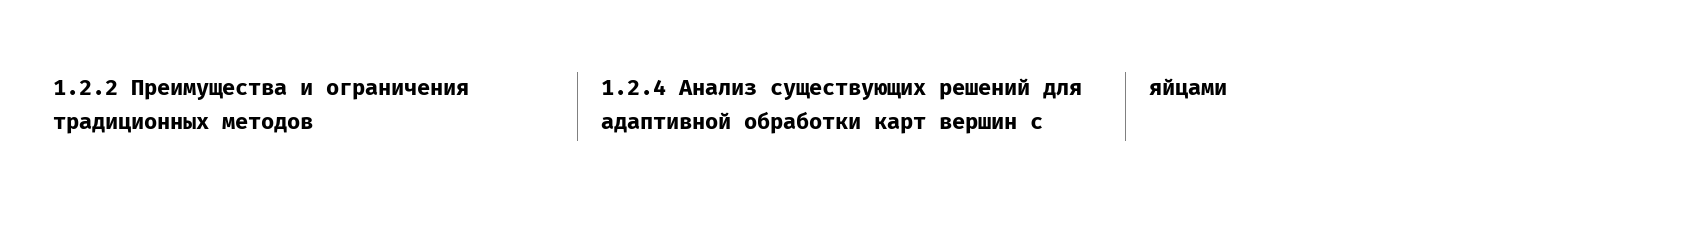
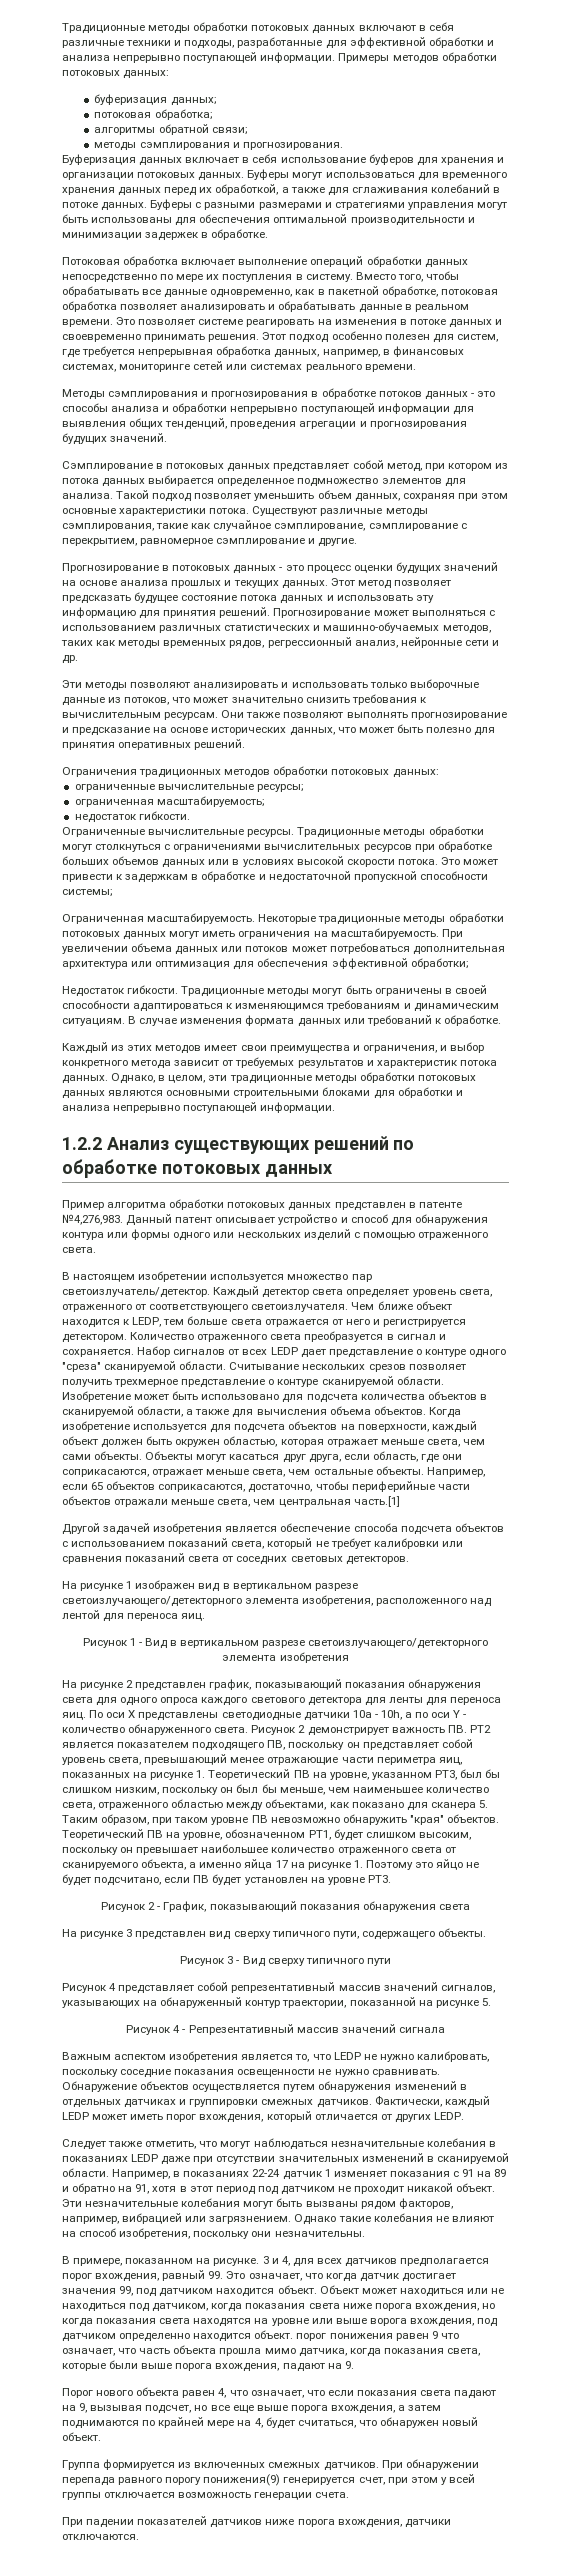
- 1.2.2 Преимущества и ограничения традиционных методов
- 1.2.4 Анализ существующих решений для адаптивной обработки карт вершин с яйцами
+ Традиционные методы обработки потоковых данных включают в себя различные техники и подходы, разработанные для эффективной обработки и анализа непрерывно поступающей информации. Примеры методов обработки потоковых данных:
+ буферизация данных;
+ потоковая обработка;
+ алгоритмы обратной связи;
+ методы сэмплирования и прогнозирования.
+ Буферизация данных включает в себя использование буферов для хранения и организации потоковых данных. Буферы могут использоваться для временного хранения данных перед их обработкой, а также для сглаживания колебаний в потоке данных. Буферы с разными размерами и стратегиями управления могут быть использованы для обеспечения оптимальной производительности и минимизации задержек в обработке.
+ Потоковая обработка включает выполнение операций обработки данных непосредственно по мере их поступления в систему. Вместо того, чтобы обрабатывать все данные одновременно, как в пакетной обработке, потоковая обработка позволяет анализировать и обрабатывать данные в реальном времени. Это позволяет системе реагировать на изменения в потоке данных и своевременно принимать решения. Этот подход особенно полезен для систем, где требуется непрерывная обработка данных, например, в финансовых системах, мониторинге сетей или системах реального времени.
+ Методы сэмплирования и прогнозирования в обработке потоков данных - это способы анализа и обработки непрерывно поступающей информации для выявления общих тенденций, проведения агрегации и прогнозирования будущих значений.
+ Сэмплирование в потоковых данных представляет собой метод, при котором из потока данных выбирается определенное подмножество элементов для анализа. Такой подход позволяет уменьшить объем данных, сохраняя при этом основные характеристики потока. Существуют различные методы сэмплирования, такие как случайное сэмплирование, сэмплирование с перекрытием, равномерное сэмплирование и другие.
+ Прогнозирование в потоковых данных - это процесс оценки будущих значений на основе анализа прошлых и текущих данных. Этот метод позволяет предсказать будущее состояние потока данных и использовать эту информацию для принятия решений. Прогнозирование может выполняться с использованием различных статистических и машинно-обучаемых методов, таких как методы временных рядов, регрессионный анализ, нейронные сети и др.
+ Эти методы позволяют анализировать и использовать только выборочные данные из потоков, что может значительно снизить требования к вычислительным ресурсам. Они также позволяют выполнять прогнозирование и предсказание на основе исторических данных, что может быть полезно для принятия оперативных решений.
+ Ограничения традиционных методов обработки потоковых данных:
+ ограниченные вычислительные ресурсы;
+ ограниченная масштабируемость;
+ недостаток гибкости.
+ Ограниченные вычислительные ресурсы. Традиционные методы обработки могут столкнуться с ограничениями вычислительных ресурсов при обработке больших объемов данных или в условиях высокой скорости потока. Это может привести к задержкам в обработке и недостаточной пропускной способности системы;
+ Ограниченная масштабируемость. Некоторые традиционные методы обработки потоковых данных могут иметь ограничения на масштабируемость. При увеличении объема данных или потоков может потребоваться дополнительная архитектура или оптимизация для обеспечения эффективной обработки;
+ Недостаток гибкости. Традиционные методы могут быть ограничены в своей способности адаптироваться к изменяющимся требованиям и динамическим ситуациям. В случае изменения формата данных или требований к обработке.
+ Каждый из этих методов имеет свои преимущества и ограничения, и выбор конкретного метода зависит от требуемых результатов и характеристик потока данных. Однако, в целом, эти традиционные методы обработки потоковых данных являются основными строительными блоками для обработки и анализа непрерывно поступающей информации.
+ 1.2.2 Анализ существующих решений по обработке потоковых данных
+ Пример алгоритма обработки потоковых данных представлен в патенте №4,276,983. Данный патент описывает устройство и способ для обнаружения контура или формы одного или нескольких изделий с помощью отраженного света.
+ В настоящем изобретении используется множество пар светоизлучатель/детектор. Каждый детектор света определяет уровень света, отраженного от соответствующего светоизлучателя. Чем ближе объект находится к LEDP, тем больше света отражается от него и регистрируется детектором. Количество отраженного света преобразуется в сигнал и сохраняется. Набор сигналов от всех LEDP дает представление о контуре одного "среза" сканируемой области. Считывание нескольких срезов позволяет получить трехмерное представление о контуре сканируемой области. Изобретение может быть использовано для подсчета количества объектов в сканируемой области, а также для вычисления объема объектов. Когда изобретение используется для подсчета объектов на поверхности, каждый объект должен быть окружен областью, которая отражает меньше света, чем сами объекты. Объекты могут касаться друг друга, если область, где они соприкасаются, отражает меньше света, чем остальные объекты. Например, если 65 объектов соприкасаются, достаточно, чтобы периферийные части объектов отражали меньше света, чем центральная часть.[1]
+ Другой задачей изобретения является обеспечение способа подсчета объектов с использованием показаний света, который не требует калибровки или сравнения показаний света от соседних световых детекторов.
+ На рисунке 1 изображен вид в вертикальном разрезе светоизлучающего/детекторного элемента изобретения, расположенного над лентой для переноса яиц.
+ Рисунок 1 - Вид в вертикальном разрезе светоизлучающего/детекторного элемента изобретения
+ На рисунке 2 представлен график, показывающий показания обнаружения света для одного опроса каждого светового детектора для ленты для переноса яиц. По оси X представлены светодиодные датчики 10a - 10h, а по оси Y - количество обнаруженного света. Рисунок 2 демонстрирует важность ПВ. PT2 является показателем подходящего ПВ, поскольку он представляет собой уровень света, превышающий менее отражающие части периметра яиц, показанных на рисунке 1. Теоретический ПВ на уровне, указанном PT3, был бы слишком низким, поскольку он был бы меньше, чем наименьшее количество света, отраженного областью между объектами, как показано для сканера 5. Таким образом, при таком уровне ПВ невозможно обнаружить "края" объектов. Теоретический ПВ на уровне, обозначенном PT1, будет слишком высоким, поскольку он превышает наибольшее количество отраженного света от сканируемого объекта, а именно яйца 17 на рисунке 1. Поэтому это яйцо не будет подсчитано, если ПВ будет установлен на уровне PT3.
+ Рисунок 2 - График, показывающий показания обнаружения света
+ На рисунке 3 представлен вид сверху типичного пути, содержащего объекты.
+ Рисунок 3 - Вид сверху типичного пути
+ Рисунок 4 представляет собой репрезентативный массив значений сигналов, указывающих на обнаруженный контур траектории, показанной на рисунке 5.
+ Рисунок 4 - Репрезентативный массив значений сигнала
+ Важным аспектом изобретения является то, что LEDP не нужно калибровать, поскольку соседние показания освещенности не нужно сравнивать. Обнаружение объектов осуществляется путем обнаружения изменений в отдельных датчиках и группировки смежных датчиков. Фактически, каждый LEDP может иметь порог вхождения, который отличается от других LEDP.
+ Следует также отметить, что могут наблюдаться незначительные колебания в показаниях LEDP даже при отсутствии значительных изменений в сканируемой области. Например, в показаниях 22-24 датчик 1 изменяет показания с 91 на 89 и обратно на 91, хотя в этот период под датчиком не проходит никакой объект. Эти незначительные колебания могут быть вызваны рядом факторов, например, вибрацией или загрязнением. Однако такие колебания не влияют на способ изобретения, поскольку они незначительны.
+ В примере, показанном на рисунке. 3 и 4, для всех датчиков предполагается порог вхождения, равный 99. Это означает, что когда датчик достигает значения 99, под датчиком находится объект. Объект может находиться или не находиться под датчиком, когда показания света ниже порога вхождения, но когда показания света находятся на уровне или выше ворога вхождения, под датчиком определенно находится объект. порог понижения равен 9 что означает, что часть объекта прошла мимо датчика, когда показания света, которые были выше порога вхождения, падают на 9.
+ Порог нового объекта равен 4, что означает, что если показания света падают на 9, вызывая подсчет, но все еще выше порога вхождения, а затем поднимаются по крайней мере на 4, будет считаться, что обнаружен новый объект.
+ Группа формируется из включенных смежных датчиков. При обнаружении перепада равного порогу понижения(9) генерируется счет, при этом у всей группы отключается возможность генерации счета.
+ При падении показателей датчиков ниже порога вхождения, датчики отключаются.

